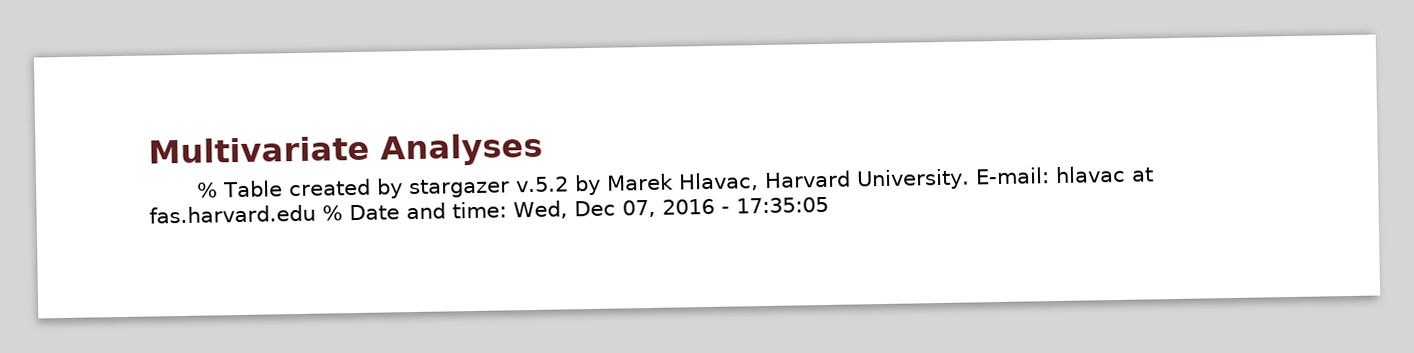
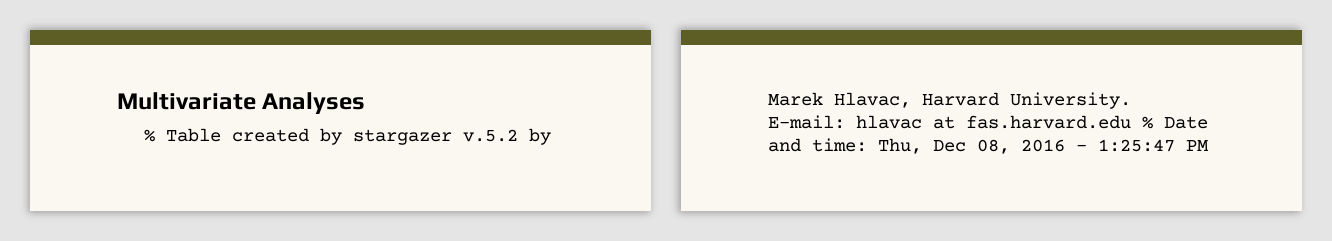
- E-mail: hlavac at fas.harvard.edu % Date and time: Wed, Dec 07, 2016 - 17:35:05
+ E-mail: hlavac at fas.harvard.edu % Date and time: Thu, Dec 08, 2016 - 1:25:47 PM

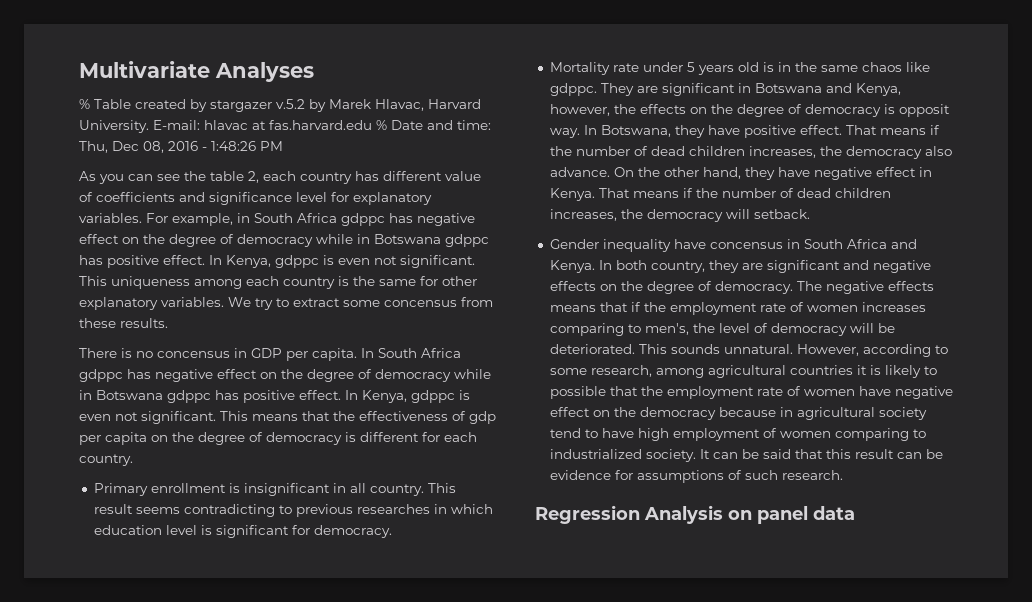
- E-mail: hlavac at fas.harvard.edu % Date and time: Thu, Dec 08, 2016 - 1:25:47 PM
+ E-mail: hlavac at fas.harvard.edu % Date and time: Thu, Dec 08, 2016 - 1:48:26 PM
+ As you can see the table 2, each country has different value of coefficients and significance level for explanatory variables. For example, in South Africa gdppc has negative effect on the degree of democracy while in Botswana gdppc has positive effect. In Kenya, gdppc is even not significant. This uniqueness among each country is the same for other explanatory variables. We try to extract some concensus from these results.
+ There is no concensus in GDP per capita. In South Africa gdppc has negative effect on the degree of democracy while in Botswana gdppc has positive effect. In Kenya, gdppc is even not significant. This means that the effectiveness of gdp per capita on the degree of democracy is different for each country.
+ Primary enrollment is insignificant in all country. This result seems contradicting to previous researches in which education level is significant for democracy.
+ Mortality rate under 5 years old is in the same chaos like gdppc. They are significant in Botswana and Kenya, however, the effects on the degree of democracy is opposit way. In Botswana, they have positive effect. That means if the number of dead children increases, the democracy also advance. On the other hand, they have negative effect in Kenya. That means if the number of dead children increases, the democracy will setback.
+ Gender inequality have concensus in South Africa and Kenya. In both country, they are significant and negative effects on the degree of democracy. The negative effects means that if the employment rate of women increases comparing to men's, the level of democracy will be deteriorated. This sounds unnatural. However, according to some research, among agricultural countries it is likely to possible that the employment rate of women have negative effect on the democracy because in agricultural society tend to have high employment of women comparing to industrialized society. It can be said that this result can be evidence for assumptions of such research.
+ Regression Analysis on panel data

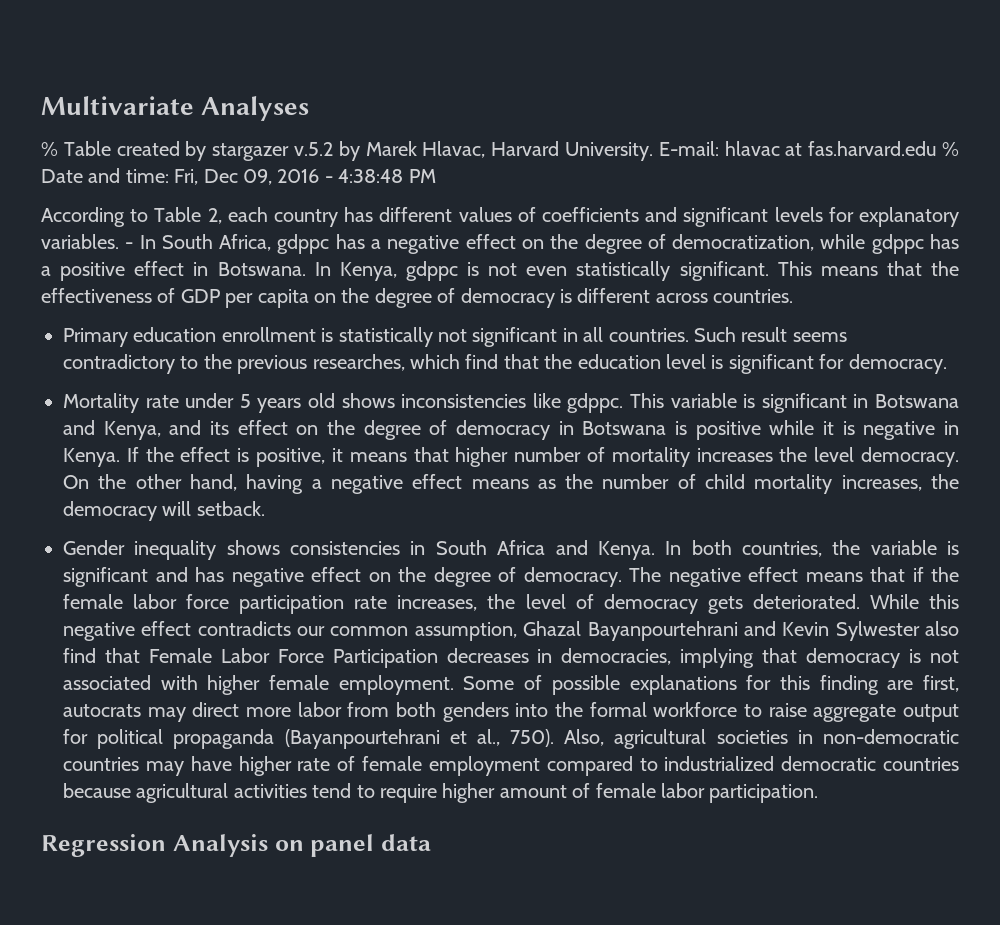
- E-mail: hlavac at fas.harvard.edu % Date and time: Thu, Dec 08, 2016 - 1:48:26 PM
+ E-mail: hlavac at fas.harvard.edu % Date and time: Fri, Dec 09, 2016 - 4:38:48 PM
- As you can see the table 2, each country has different value of coefficients and significance level for explanatory variables.
+ According to Table 2, each country has different values of coefficients and significant levels for explanatory variables.
- For example, in South Africa gdppc has negative effect on the degree of democracy while in Botswana gdppc has positive effect. In Kenya, gdppc is even not significant. This uniqueness among each country is the same for other explanatory variables. We try to extract some concensus from these results.
- There is no concensus in GDP per capita. In South Africa gdppc has negative effect on the degree of democracy while in Botswana gdppc has positive effect. In Kenya, gdppc is even not significant.
+ - In South Africa, gdppc has a negative effect on the degree of democratization, while gdppc has a positive effect in Botswana. In Kenya, gdppc is not even statistically significant.
- This means that the effectiveness of gdp per capita on the degree of democracy is different for each country.
+ This means that the effectiveness of GDP per capita on the degree of democracy is different across countries.
- Primary enrollment is insignificant in all country. This result seems contradicting to previous researches in which education level is significant for democracy.
+ Primary education enrollment is statistically not significant in all countries. Such result seems contradictory to the previous researches, which find that the education level is significant for democracy.
- Mortality rate under 5 years old is in the same chaos like gdppc. They are significant in Botswana and Kenya, however, the effects on the degree of democracy is opposit way. In Botswana, they have positive effect. That means if the number of dead children increases, the democracy also advance. On the other hand, they have negative effect in Kenya. That means if the number of dead children increases, the democracy will setback.
+ Mortality rate under 5 years old shows inconsistencies like gdppc. This variable is significant in Botswana and Kenya, and its effect on the degree of democracy in Botswana is positive while it is negative in Kenya. If the effect is positive, it means that higher number of mortality increases the level democracy. On the other hand, having a negative effect means as the number of child mortality increases, the democracy will setback.
- Gender inequality have concensus in South Africa and Kenya.
+ Gender inequality shows consistencies in South Africa and Kenya.
- In both country, they are significant and negative effects on the degree of democracy.
+ In both countries, the variable is significant and has negative effect on the degree of democracy.
- The negative effects means that if the employment rate of women increases comparing to men's, the level of democracy will be deteriorated. This sounds unnatural. However, according to some research, among agricultural countries it is likely to possible that the employment rate of women have negative effect on the democracy because in agricultural society tend to have high employment of women comparing to industrialized society. It can be said that this result can be evidence for assumptions of such research.
+ The negative effect means that if the female labor force participation rate increases, the level of democracy gets deteriorated. While this negative effect contradicts our common assumption, Ghazal Bayanpourtehrani and Kevin Sylwester also find that Female Labor Force Participation decreases in democracies, implying that democracy is not associated with higher female employment. Some of possible explanations for this finding are first, autocrats may direct more labor from both genders into the formal workforce to raise aggregate output for political propaganda (Bayanpourtehrani et al., 750). Also, agricultural societies in non-democratic countries may have higher rate of female employment compared to industrialized democratic countries because agricultural activities tend to require higher amount of female labor participation.

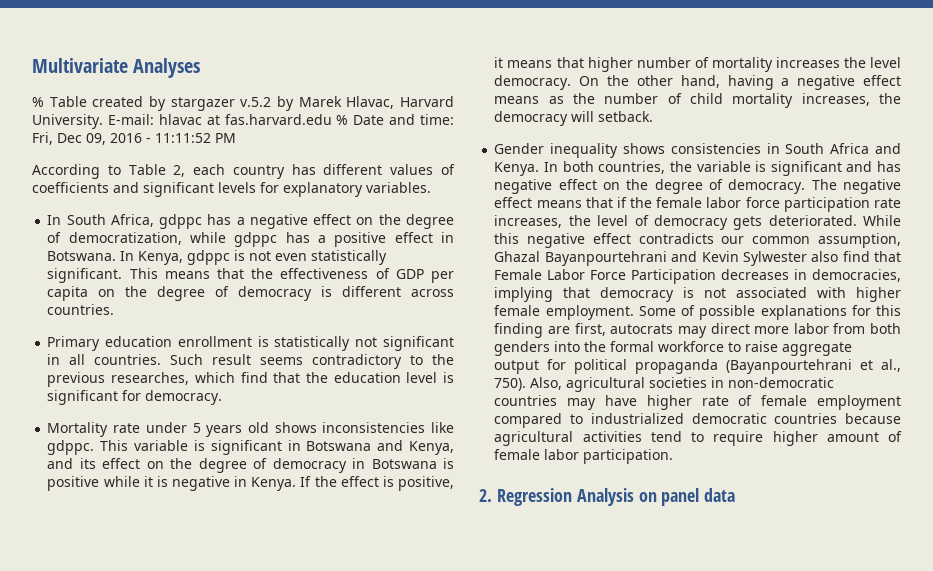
- E-mail: hlavac at fas.harvard.edu % Date and time: Fri, Dec 09, 2016 - 4:38:48 PM
+ E-mail: hlavac at fas.harvard.edu % Date and time: Fri, Dec 09, 2016 - 11:11:52 PM
- According to Table 2, each country has different values of coefficients and significant levels for explanatory variables. - In South Africa, gdppc has a negative effect on the degree of democratization, while gdppc has a positive effect in Botswana.
+ According to Table 2, each country has different values of coefficients and significant levels for explanatory variables.
+ In South Africa, gdppc has a negative effect on the degree of democratization, while gdppc has a positive effect in Botswana.
- Regression Analysis on panel data
+ 2. Regression Analysis on panel data

